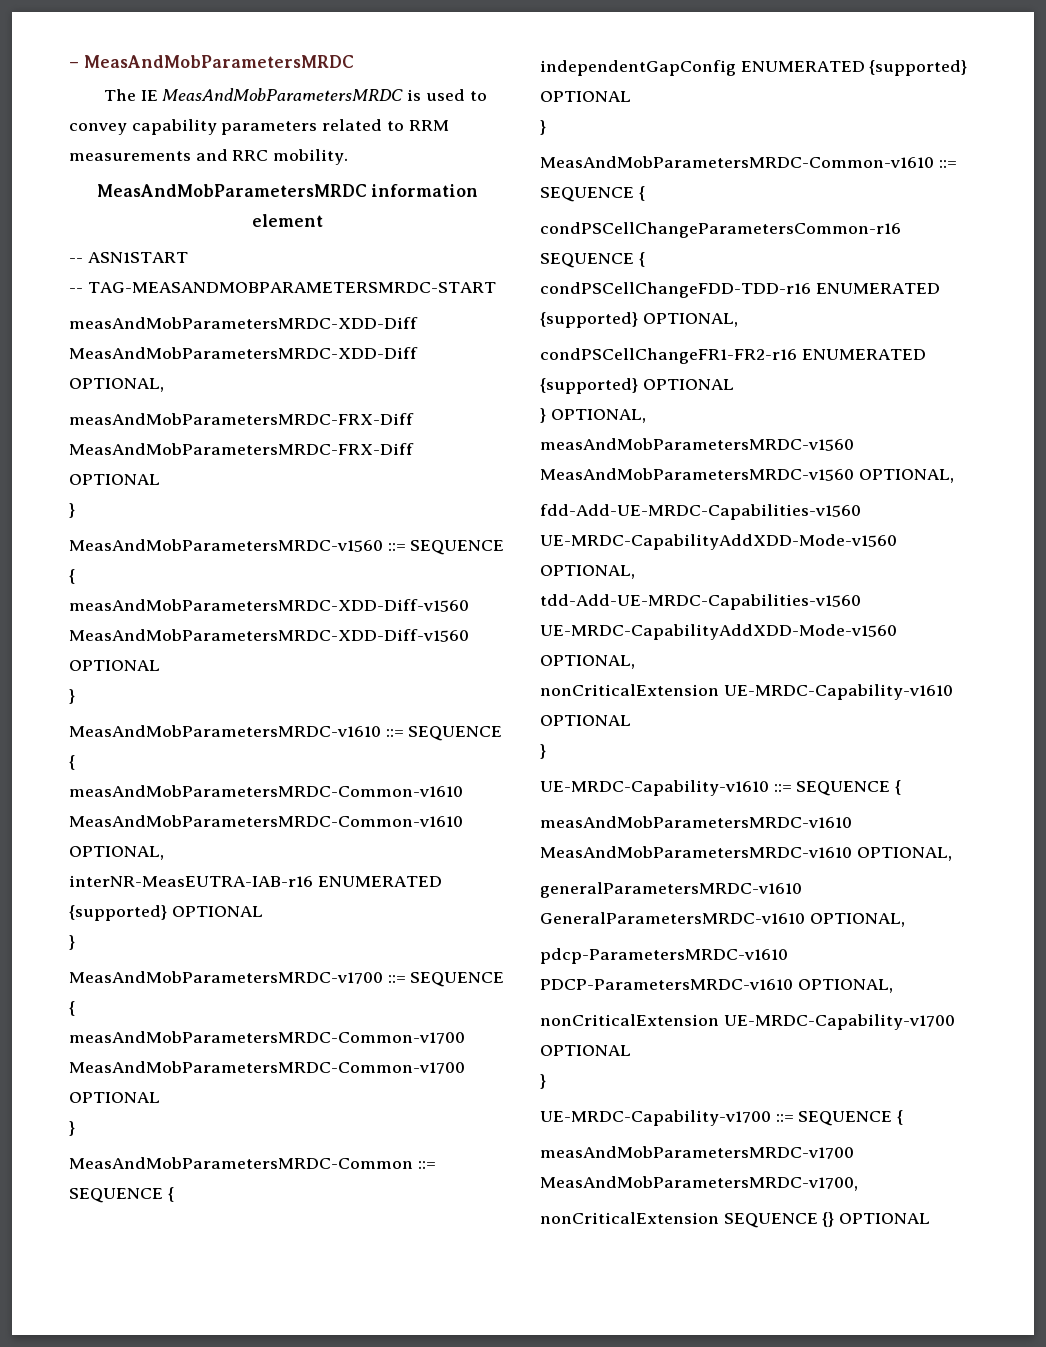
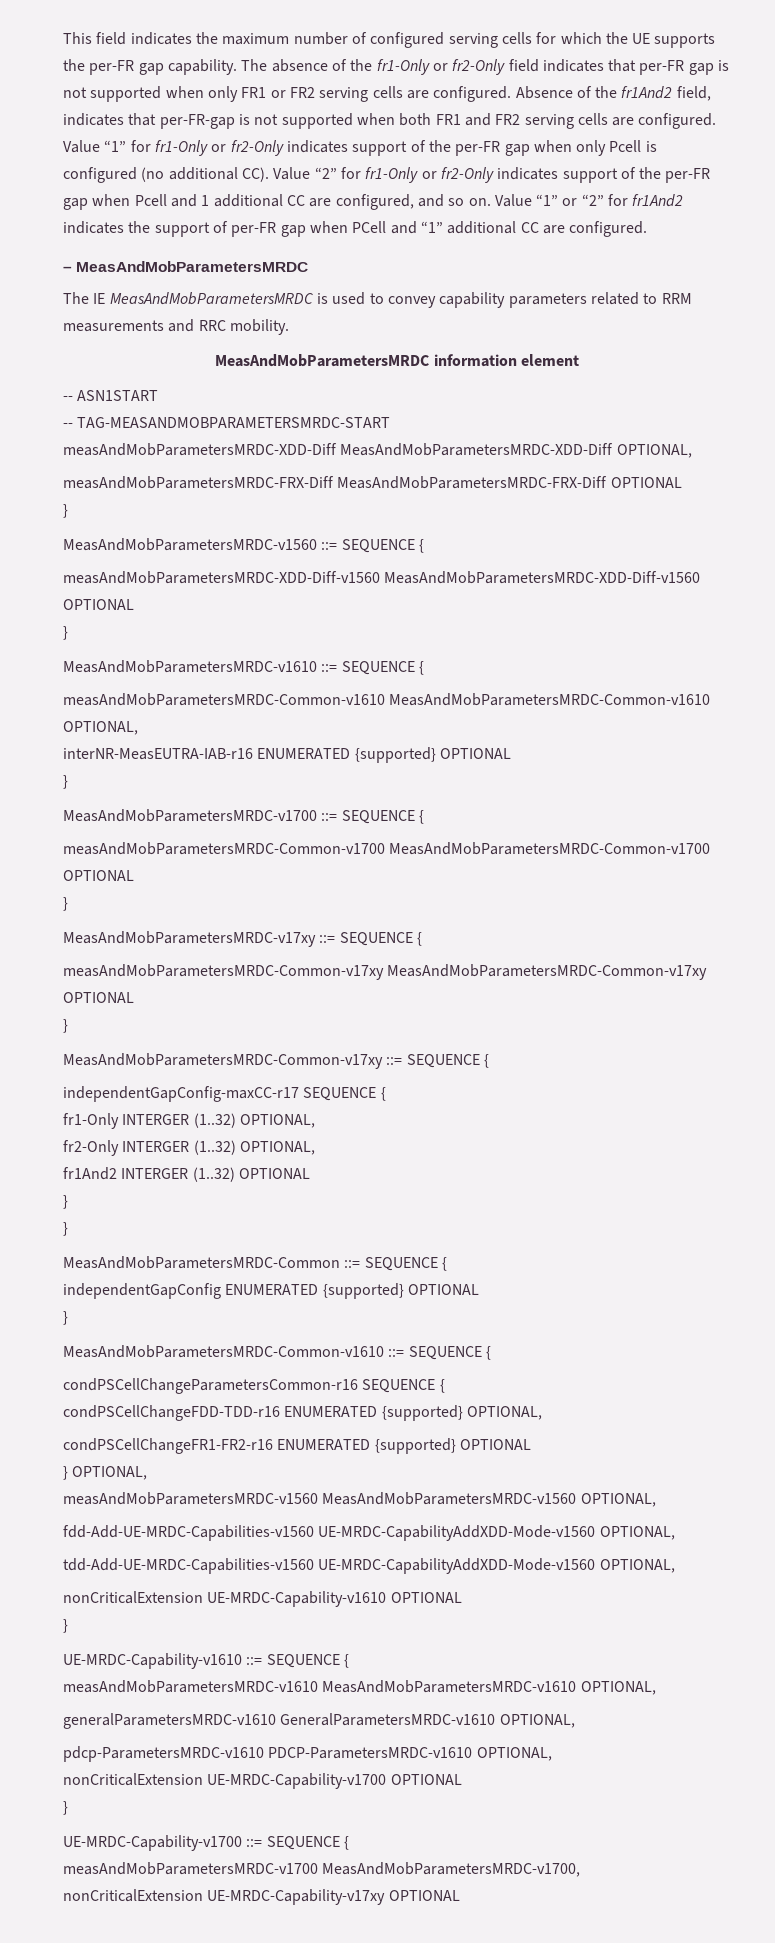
+ This field indicates the maximum number of configured serving cells for which the UE supports the per-FR gap capability. The absence of the fr1-Only or fr2-Only field indicates that per-FR gap is not supported when only FR1 or FR2 serving cells are configured. Absence of the fr1And2 field, indicates that per-FR-gap is not supported when both FR1 and FR2 serving cells are configured. Value “1” for fr1-Only or fr2-Only indicates support of the per-FR gap when only Pcell is configured (no additional CC). Value “2” for fr1-Only or fr2-Only indicates support of the per-FR gap when Pcell and 1 additional CC are configured, and so on. Value “1” or “2” for fr1And2 indicates the support of per-FR gap when PCell and “1” additional CC are configured.
+ MeasAndMobParametersMRDC-v17xy ::= SEQUENCE {
+ measAndMobParametersMRDC-Common-v17xy MeasAndMobParametersMRDC-Common-v17xy OPTIONAL
+ }
+ MeasAndMobParametersMRDC-Common-v17xy ::= SEQUENCE {
+ independentGapConfig-maxCC-r17 SEQUENCE {
+ fr1-Only INTERGER (1..32) OPTIONAL,
+ fr2-Only INTERGER (1..32) OPTIONAL,
+ fr1And2 INTERGER (1..32) OPTIONAL
+ }
+ }
- nonCriticalExtension SEQUENCE {} OPTIONAL
+ nonCriticalExtension UE-MRDC-Capability-v17xy OPTIONAL

